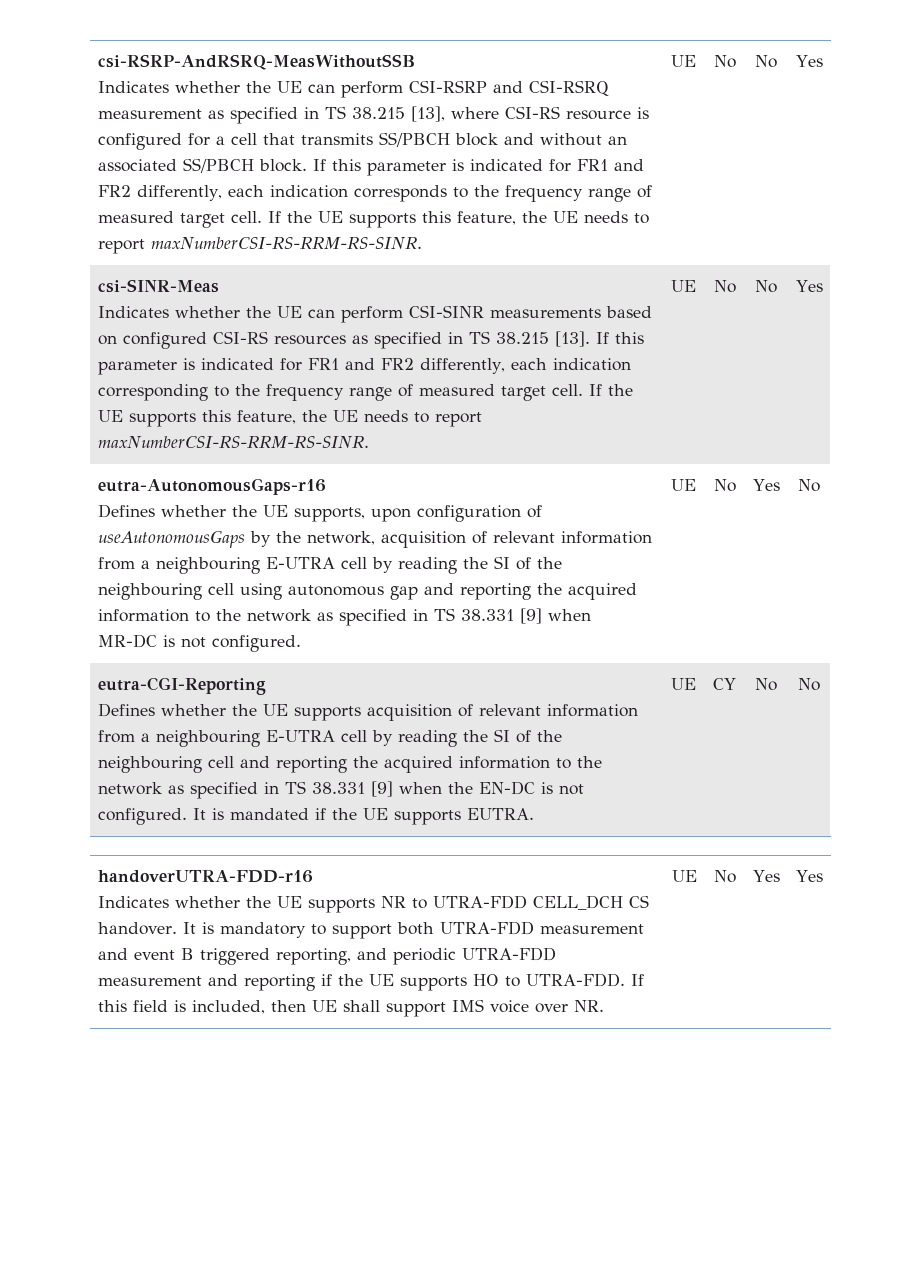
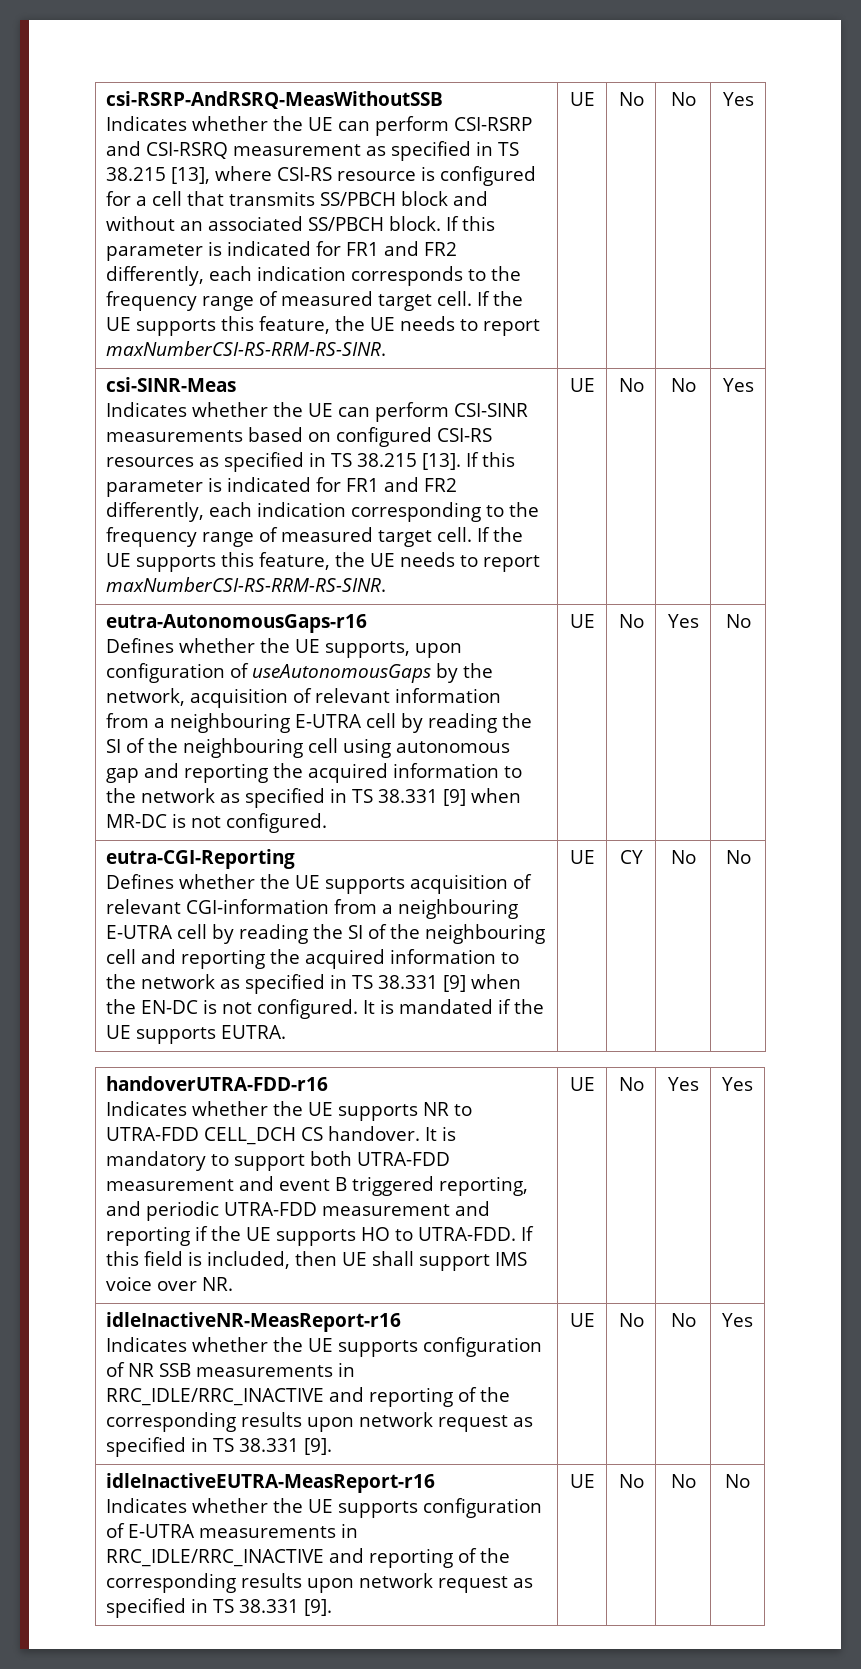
- Defines whether the UE supports acquisition of relevant information from a neighbouring E-UTRA cell by reading the SI of the neighbouring cell and reporting the acquired information to the network as specified in TS 38.331 [9] when the EN-DC is not configured.
+ Defines whether the UE supports acquisition of relevant CGI-information from a neighbouring E-UTRA cell by reading the SI of the neighbouring cell and reporting the acquired information to the network as specified in TS 38.331 [9] when the EN-DC is not configured.
+ idleInactiveNR-MeasReport-r16
+ Indicates whether the UE supports configuration of NR SSB measurements in RRC_IDLE/RRC_INACTIVE and reporting of the corresponding results upon network request as specified in TS 38.331 [9]. | UE | No | No | Yes
+ idleInactiveEUTRA-MeasReport-r16
+ Indicates whether the UE supports configuration of E-UTRA measurements in RRC_IDLE/RRC_INACTIVE and reporting of the corresponding results upon network request as specified in TS 38.331 [9]. | UE | No | No | No

